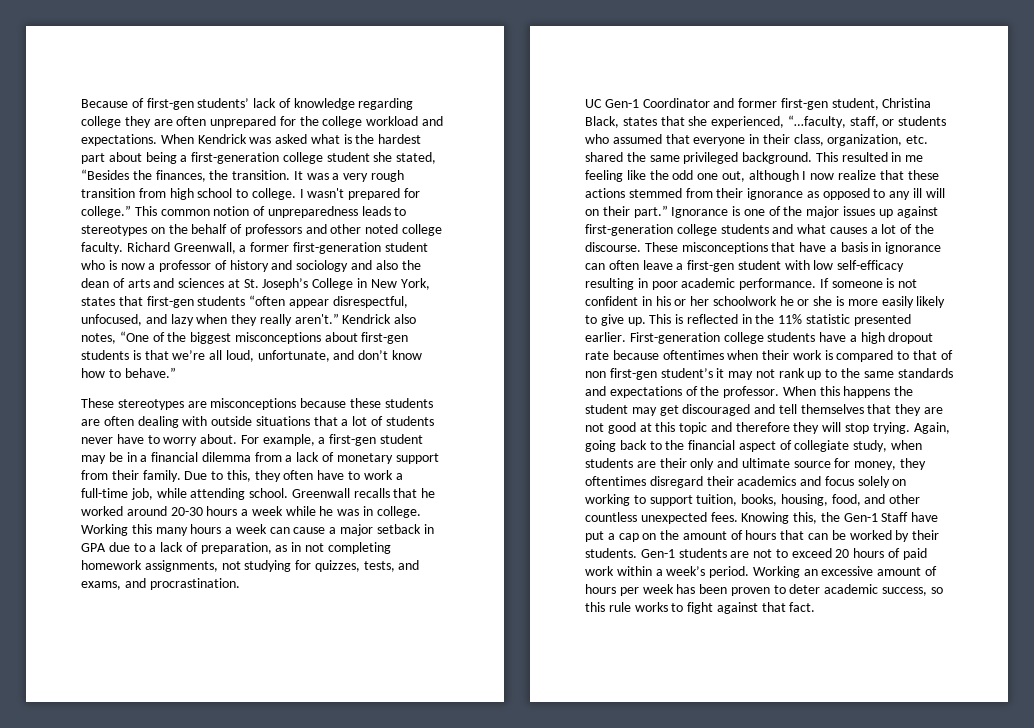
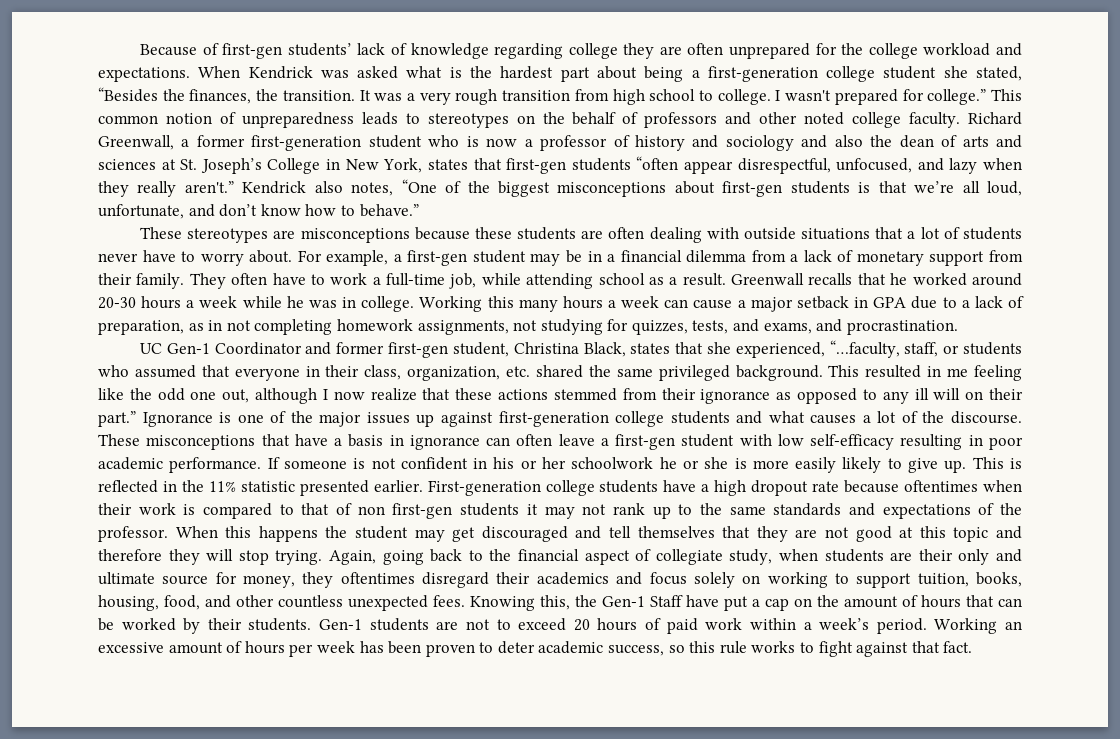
- Due to this, they often have to work a full-time job, while attending school.
+ They often have to work a full-time job, while attending school as a result.
- First-generation college students have a high dropout rate because oftentimes when their work is compared to that of non first-gen student’s it may not rank up to the same standards and expectations of the professor.
+ First-generation college students have a high dropout rate because oftentimes when their work is compared to that of non first-gen students it may not rank up to the same standards and expectations of the professor.

